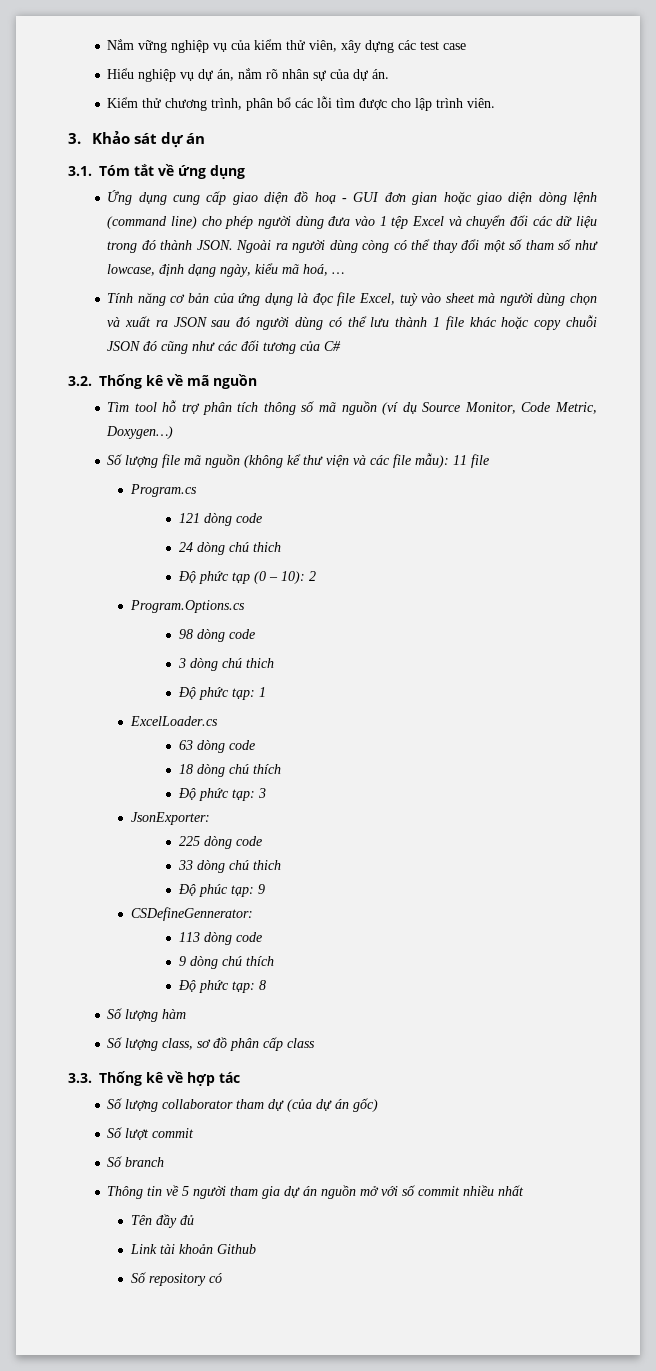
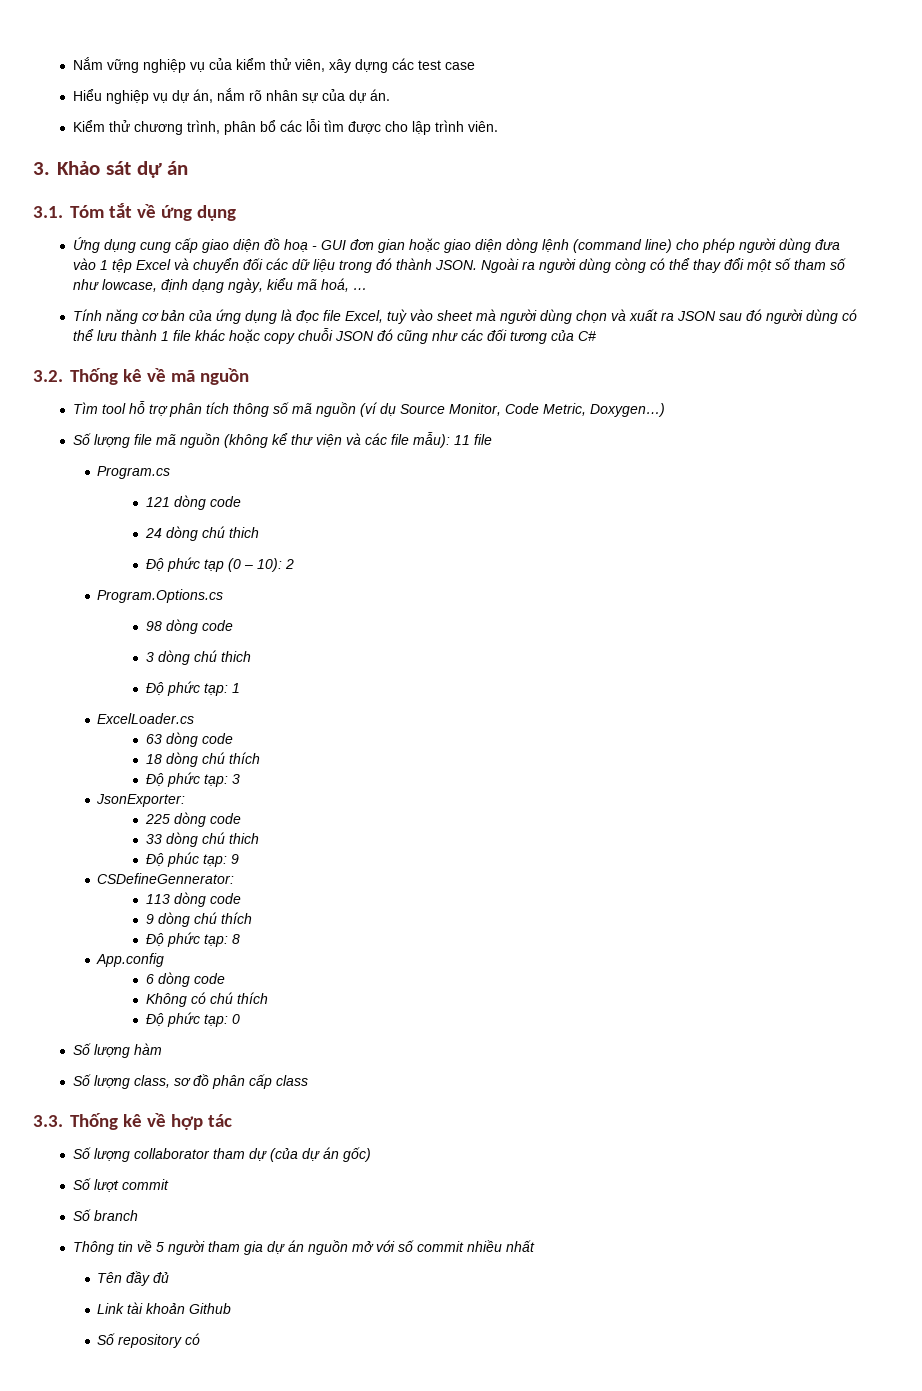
+ App.config
+ 6 dòng code
+ Không có chú thích
+ Độ phức tạp: 0

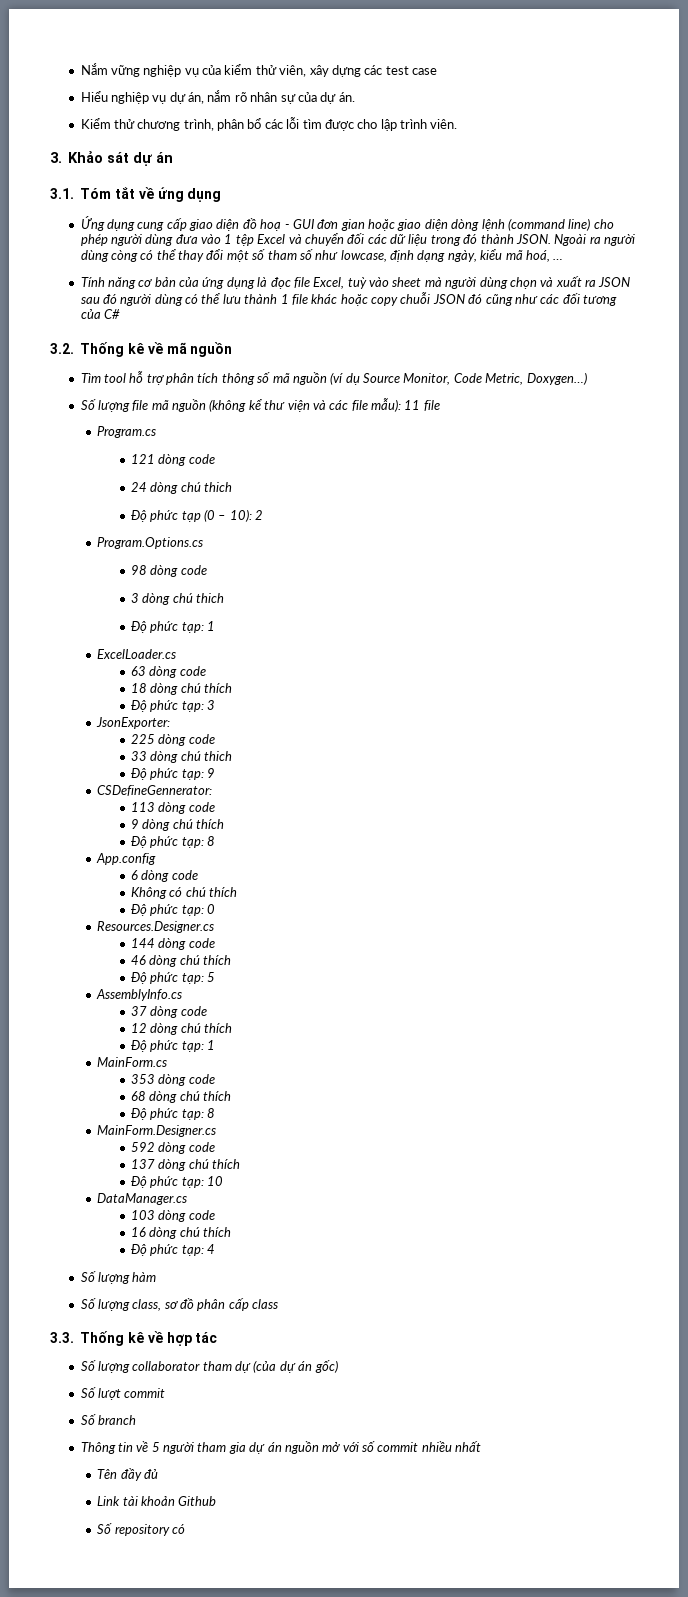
- Độ phúc tạp: 9
+ Độ phức tạp: 9
+ Resources.Designer.cs
+ 144 dòng code
+ 46 dòng chú thích
+ Độ phức tạp: 5
+ AssemblyInfo.cs
+ 37 dòng code
+ 12 dòng chú thích
+ Độ phức tạp: 1
+ MainForm.cs
+ 353 dòng code
+ 68 dòng chú thích
+ Độ phức tạp: 8
+ MainForm.Designer.cs
+ 592 dòng code
+ 137 dòng chú thích
+ Độ phức tạp: 10
+ DataManager.cs
+ 103 dòng code
+ 16 dòng chú thích
+ Độ phức tạp: 4

